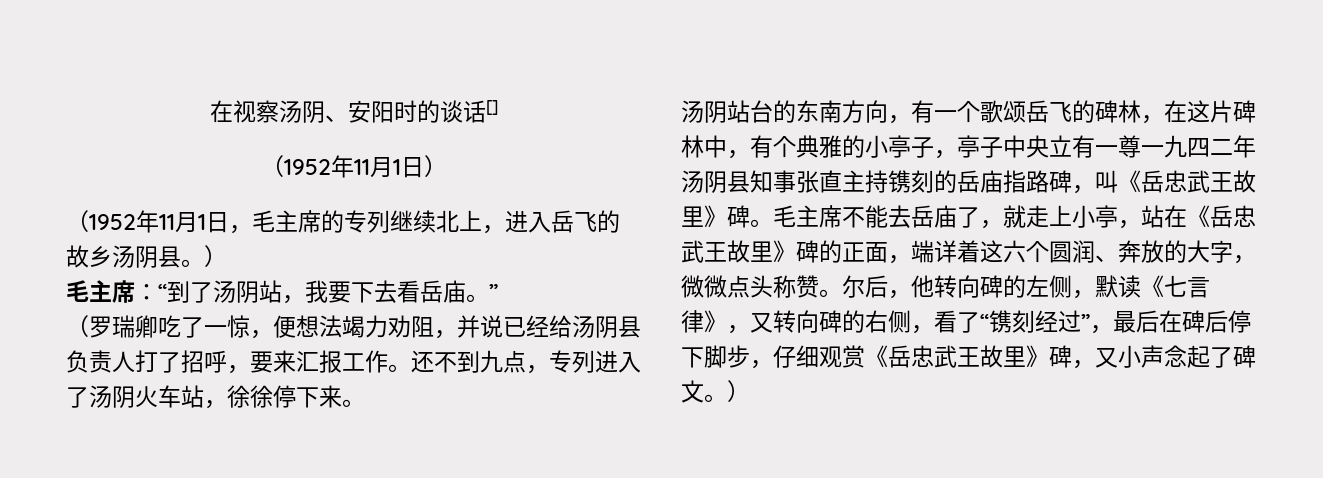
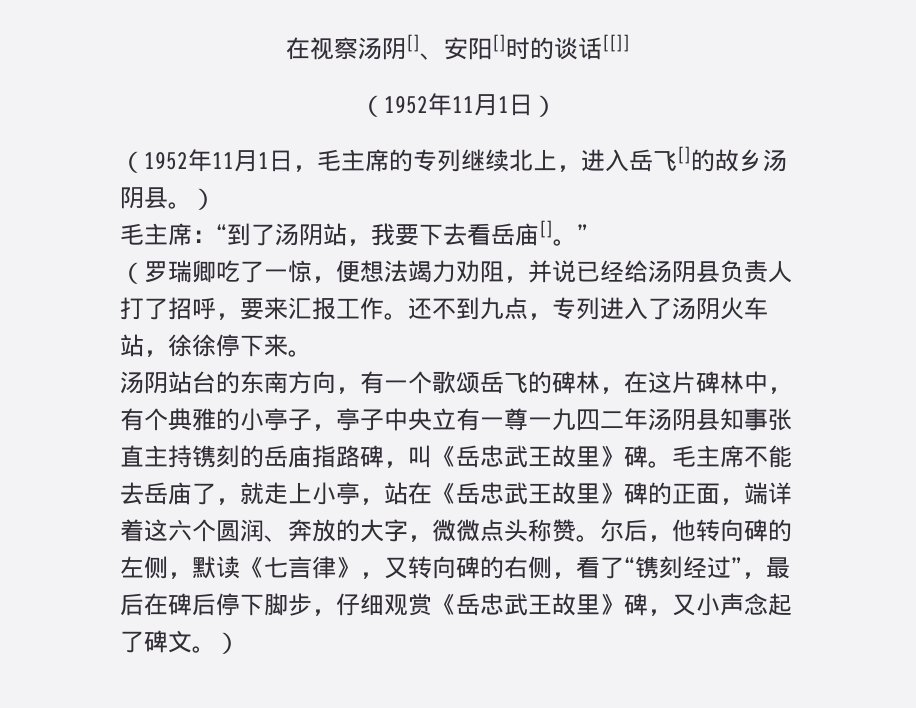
- 在视察汤阴、安阳时的谈话[]
+ 在视察汤阴[]、安阳[]时的谈话[[]]
- （1952年11月1日，毛主席的专列继续北上，进入岳飞的故乡汤阴县。）
+ （1952年11月1日，毛主席的专列继续北上，进入岳飞[]的故乡汤阴县。）
- 毛主席：“到了汤阴站，我要下去看岳庙。”
+ 毛主席：“到了汤阴站，我要下去看岳庙[]。”

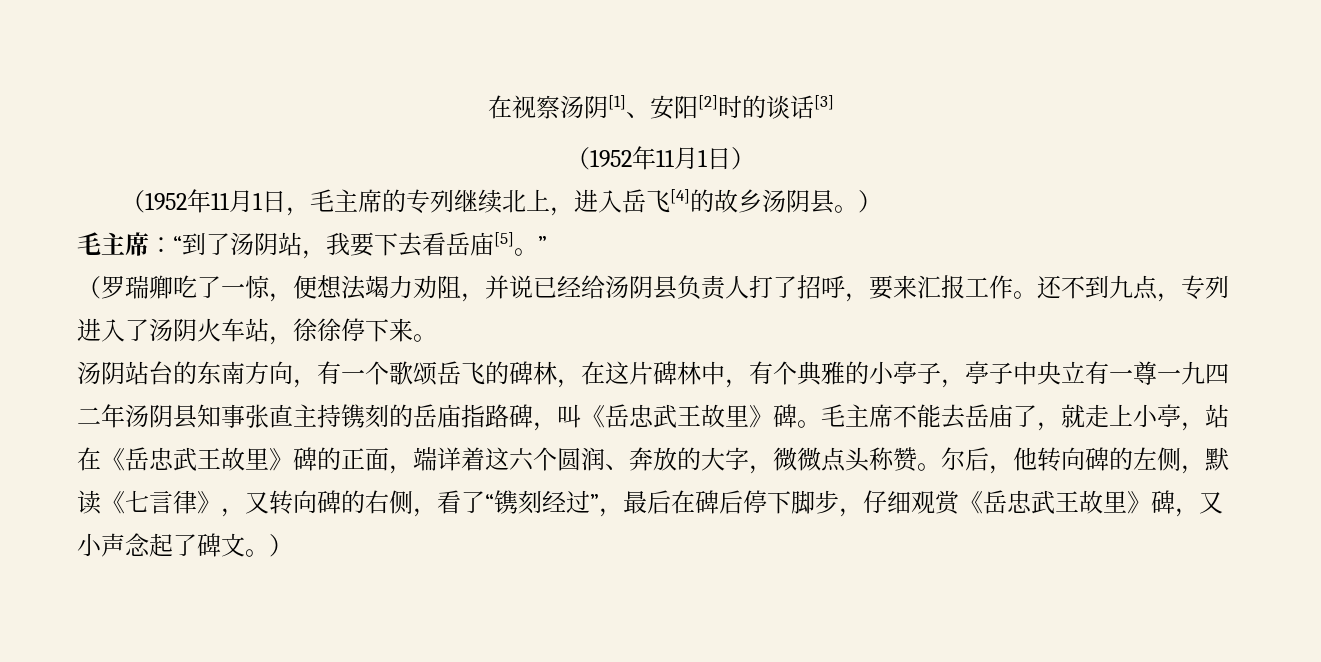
- 在视察汤阴[]、安阳[]时的谈话[[]]
+ 在视察汤阴[1]、安阳[2]时的谈话[3]
- （1952年11月1日，毛主席的专列继续北上，进入岳飞[]的故乡汤阴县。）
+ （1952年11月1日，毛主席的专列继续北上，进入岳飞[4]的故乡汤阴县。）
- 毛主席：“到了汤阴站，我要下去看岳庙[]。”
+ 毛主席：“到了汤阴站，我要下去看岳庙[5]。”

